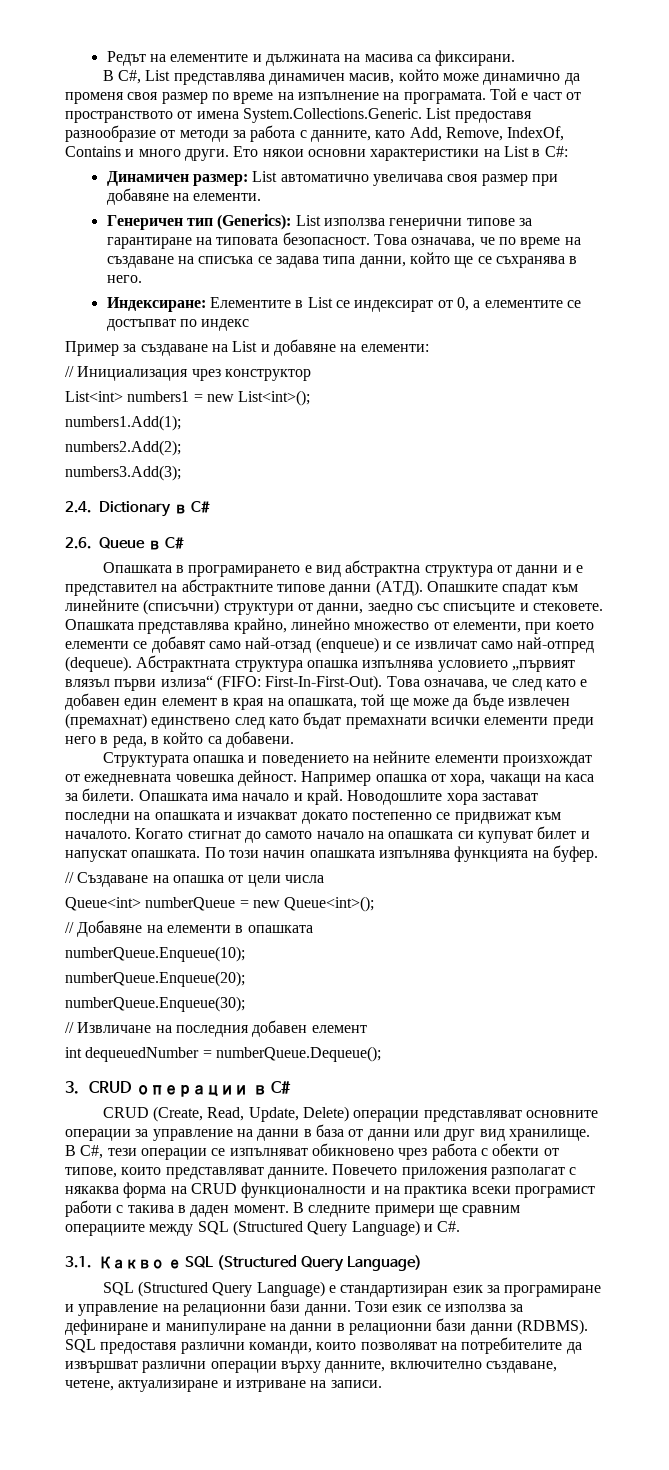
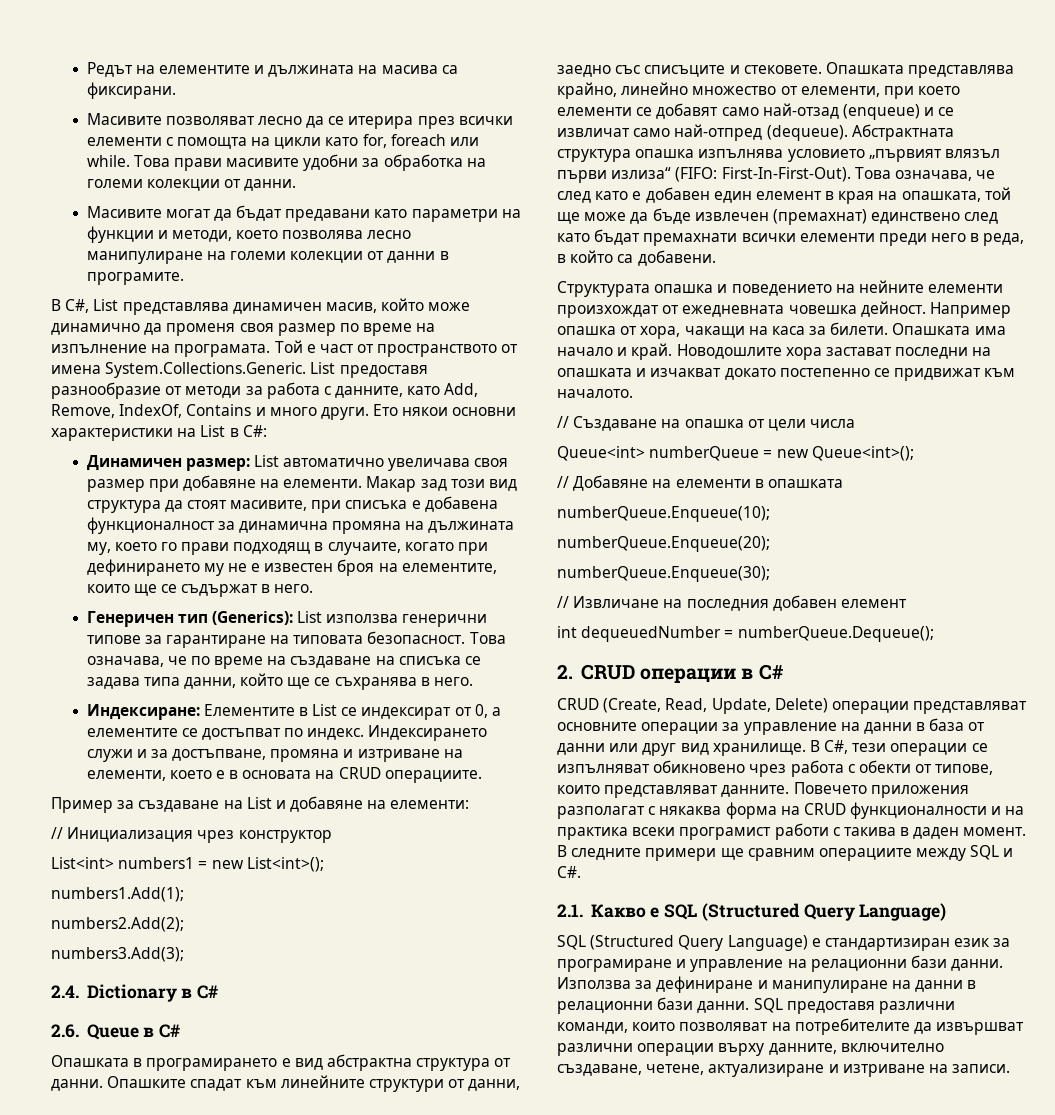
+ Масивите позволяват лесно да се итерира през всички елементи с помощта на цикли като for, foreach или while. Това прави масивите удобни за обработка на големи колекции от данни.
+ Масивите могат да бъдат предавани като параметри на функции и методи, което позволява лесно манипулиране на големи колекции от данни в програмите.
+ Макар зад този вид структура да стоят масивите, при списъка е добавена функционалност за динамична промяна на дължината му, което го прави подходящ в случаите, когато при дефинирането му не е известен броя на елементите, които ще се съдържат в него.
- Индексиране: Елементите в List се индексират от 0, а елементите се достъпват по индекс
+ Индексиране: Елементите в List се индексират от 0, а елементите се достъпват по индекс. Индексирането служи и за достъпване, промяна и изтриване на елементи, което е в основата на CRUD операциите.
- Опашката в програмирането е вид абстрактна структура от данни и е представител на абстрактните типове данни (АТД).
+ Опашката в програмирането е вид абстрактна структура от данни.
- Опашките спадат към линейните (списъчни) структури от данни, заедно със списъците и стековете.
+ Опашките спадат към линейните структури от данни, заедно със списъците и стековете.
- Когато стигнат до самото начало на опашката си купуват билет и напускат опашката. По този начин опашката изпълнява функцията на буфер.
- 3. CRUD операции в C#
+ 2. CRUD операции в C#
- В следните примери ще сравним операциите между SQL (Structured Query Language) и C#.
+ В следните примери ще сравним операциите между SQL и C#.
- 3.1. Какво е SQL (Structured Query Language)
+ 2.1. Какво е SQL (Structured Query Language)
- Този език се използва за дефиниране и манипулиране на данни в релационни бази данни (RDBMS).
+ Използва за дефиниране и манипулиране на данни в релационни бази данни.

